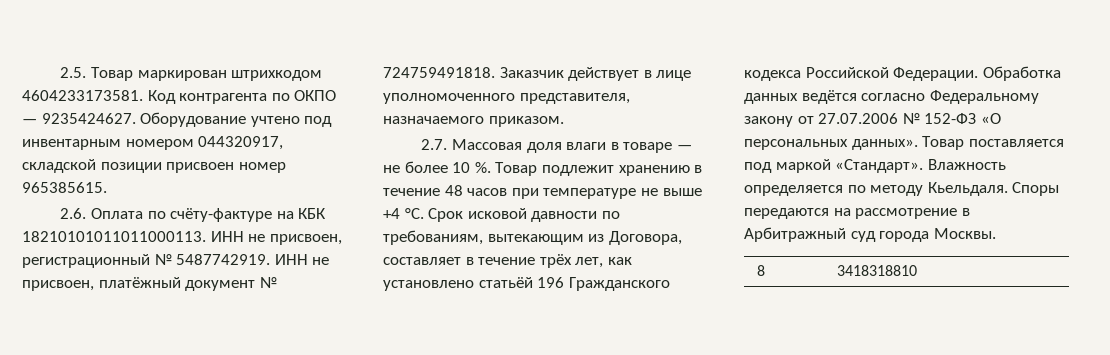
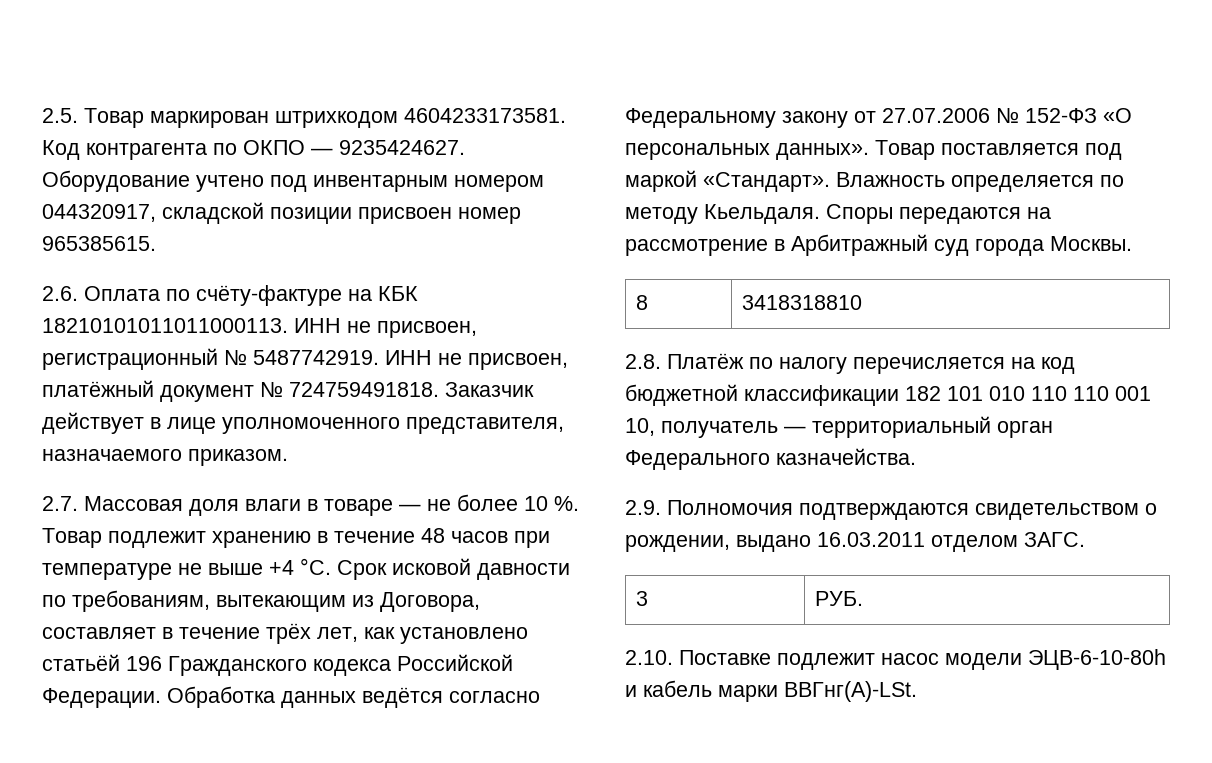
+ 2.8. Платёж по налогу перечисляется на код бюджетной классификации 182 101 010 110 110 001 10, получатель — территориальный орган Федерального казначейства.
+ 2.9. Полномочия подтверждаются свидетельством о рождении, выдано 16.03.2011 отделом ЗАГС.
+ 3 | РУБ.
+ 2.10. Поставке подлежит насос модели ЭЦВ-6-10-80h и кабель марки ВВГнг(А)-LSt.

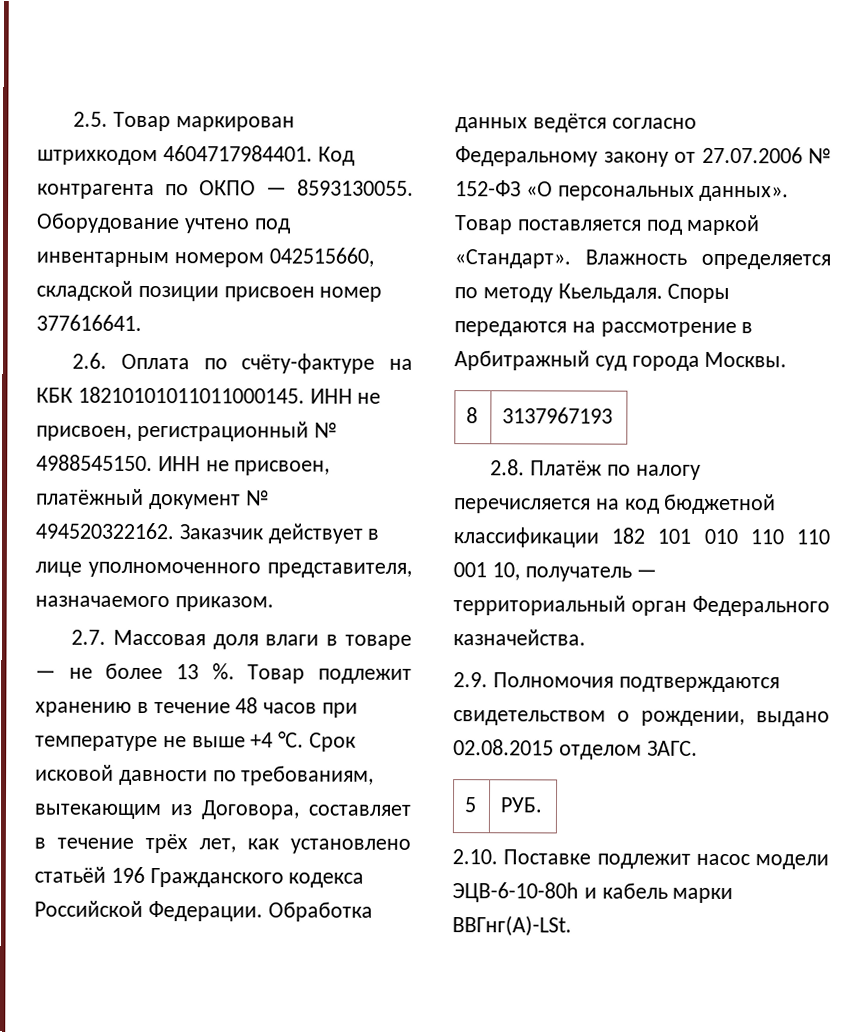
- 2.5. Товар маркирован штрихкодом 4604233173581.
+ 2.5. Товар маркирован штрихкодом 4604717984401.
- Код контрагента по ОКПО — 9235424627.
+ Код контрагента по ОКПО — 8593130055.
- Оборудование учтено под инвентарным номером 044320917, складской позиции присвоен номер 965385615.
+ Оборудование учтено под инвентарным номером 042515660, складской позиции присвоен номер 377616641.
- 2.6. Оплата по счёту-фактуре на КБК 18210101011011000113.
+ 2.6. Оплата по счёту-фактуре на КБК 18210101011011000145.
- ИНН не присвоен, регистрационный № 5487742919.
+ ИНН не присвоен, регистрационный № 4988545150.
- ИНН не присвоен, платёжный документ № 724759491818.
+ ИНН не присвоен, платёжный документ № 494520322162.
- 2.7. Массовая доля влаги в товаре — не более 10 %.
+ 2.7. Массовая доля влаги в товаре — не более 13 %.
- 8 | 3418318810
+ 8 | 3137967193
- 2.9. Полномочия подтверждаются свидетельством о рождении, выдано 16.03.2011 отделом ЗАГС.
+ 2.9. Полномочия подтверждаются свидетельством о рождении, выдано 02.08.2015 отделом ЗАГС.
- 3 | РУБ.
+ 5 | РУБ.

